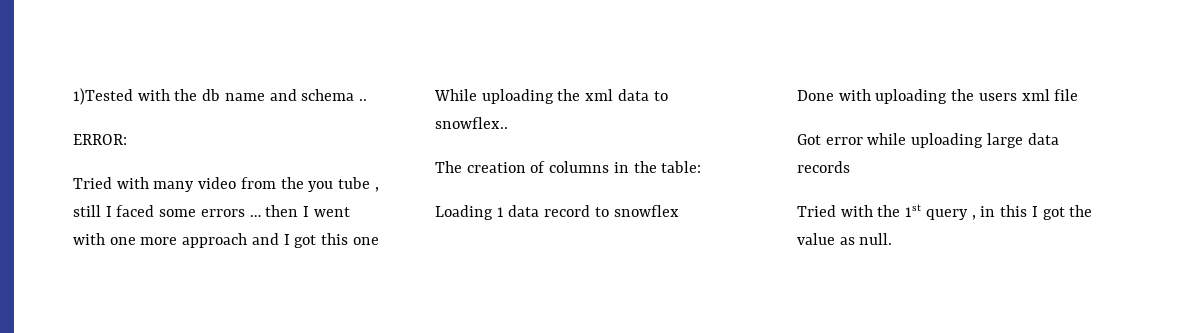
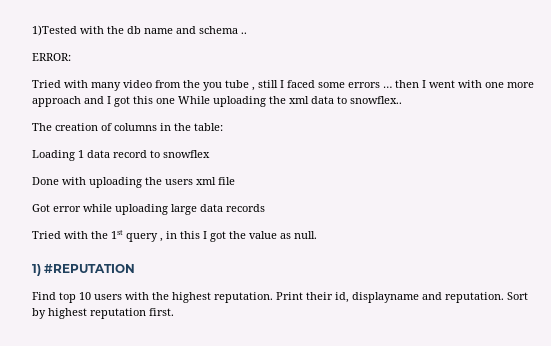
+ 1) #REPUTATION
+ Find top 10 users with the highest reputation. Print their id, displayname and reputation. Sort by highest reputation first.

